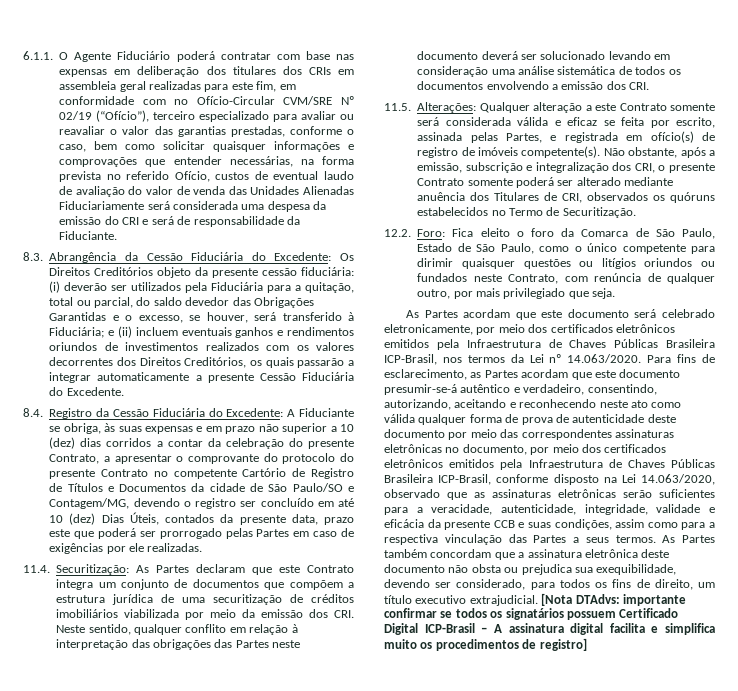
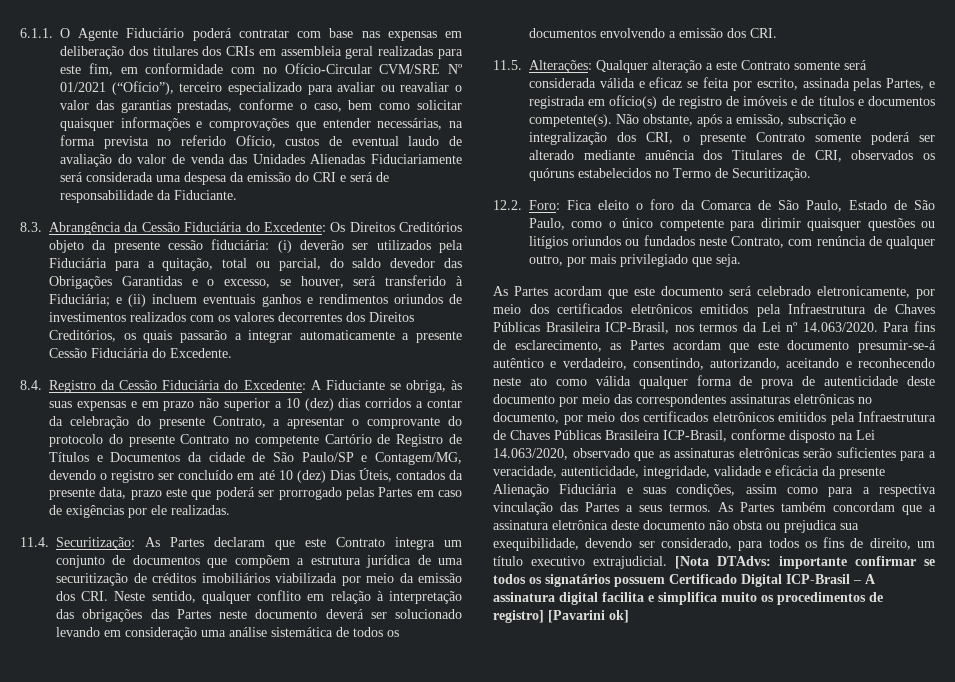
- 6.1.1. O Agente Fiduciário poderá contratar com base nas expensas em deliberação dos titulares dos CRIs em assembleia geral realizadas para este fim, em conformidade com no Ofício-Circular CVM/SRE Nº 02/19 (“Ofício”), terceiro especializado para avaliar ou reavaliar o valor das garantias prestadas, conforme o caso, bem como solicitar quaisquer informações e comprovações que entender necessárias, na forma prevista no referido Ofício, custos de eventual laudo de avaliação do valor de venda das Unidades Alienadas Fiduciariamente será considerada uma despesa da emissão do CRI e será de responsabilidade da Fiduciante.
+ 6.1.1. O Agente Fiduciário poderá contratar com base nas expensas em deliberação dos titulares dos CRIs em assembleia geral realizadas para este fim, em conformidade com no Ofício-Circular CVM/SRE Nº 01/2021 (“Ofício”), terceiro especializado para avaliar ou reavaliar o valor das garantias prestadas, conforme o caso, bem como solicitar quaisquer informações e comprovações que entender necessárias, na forma prevista no referido Ofício, custos de eventual laudo de avaliação do valor de venda das Unidades Alienadas Fiduciariamente será considerada uma despesa da emissão do CRI e será de responsabilidade da Fiduciante.
- A Fiduciante se obriga, às suas expensas e em prazo não superior a 10 (dez) dias corridos a contar da celebração do presente Contrato, a apresentar o comprovante do protocolo do presente Contrato no competente Cartório de Registro de Títulos e Documentos da cidade de São Paulo/SO e Contagem/MG, devendo o registro ser concluído em até 10 (dez) Dias Úteis, contados da presente data, prazo este que poderá ser prorrogado pelas Partes em caso de exigências por ele realizadas.
+ A Fiduciante se obriga, às suas expensas e em prazo não superior a 10 (dez) dias corridos a contar da celebração do presente Contrato, a apresentar o comprovante do protocolo do presente Contrato no competente Cartório de Registro de Títulos e Documentos da cidade de São Paulo/SP e Contagem/MG, devendo o registro ser concluído em até 10 (dez) Dias Úteis, contados da presente data, prazo este que poderá ser prorrogado pelas Partes em caso de exigências por ele realizadas.
- 11.5. Alterações: Qualquer alteração a este Contrato somente será considerada válida e eficaz se feita por escrito, assinada pelas Partes, e registrada em ofício(s) de registro de imóveis competente(s).
+ 11.5. Alterações: Qualquer alteração a este Contrato somente será considerada válida e eficaz se feita por escrito, assinada pelas Partes, e registrada em ofício(s) de registro de imóveis e de títulos e documentos competente(s).
- As Partes acordam que este documento será celebrado eletronicamente, por meio dos certificados eletrônicos emitidos pela Infraestrutura de Chaves Públicas Brasileira ICP-Brasil, nos termos da Lei nº 14.063/2020. Para fins de esclarecimento, as Partes acordam que este documento presumir-se-á autêntico e verdadeiro, consentindo, autorizando, aceitando e reconhecendo neste ato como válida qualquer forma de prova de autenticidade deste documento por meio das correspondentes assinaturas eletrônicas no documento, por meio dos certificados eletrônicos emitidos pela Infraestrutura de Chaves Públicas Brasileira ICP-Brasil, conforme disposto na Lei 14.063/2020, observado que as assinaturas eletrônicas serão suficientes para a veracidade, autenticidade, integridade, validade e eficácia da presente CCB e suas condições, assim como para a respectiva vinculação das Partes a seus termos.
+ As Partes acordam que este documento será celebrado eletronicamente, por meio dos certificados eletrônicos emitidos pela Infraestrutura de Chaves Públicas Brasileira ICP-Brasil, nos termos da Lei nº 14.063/2020. Para fins de esclarecimento, as Partes acordam que este documento presumir-se-á autêntico e verdadeiro, consentindo, autorizando, aceitando e reconhecendo neste ato como válida qualquer forma de prova de autenticidade deste documento por meio das correspondentes assinaturas eletrônicas no documento, por meio dos certificados eletrônicos emitidos pela Infraestrutura de Chaves Públicas Brasileira ICP-Brasil, conforme disposto na Lei 14.063/2020, observado que as assinaturas eletrônicas serão suficientes para a veracidade, autenticidade, integridade, validade e eficácia da presente Alienação Fiduciária e suas condições, assim como para a respectiva vinculação das Partes a seus termos.
- [Nota DTAdvs: importante confirmar se todos os signatários possuem Certificado Digital ICP-Brasil – A assinatura digital facilita e simplifica muito os procedimentos de registro]
+ [Nota DTAdvs: importante confirmar se todos os signatários possuem Certificado Digital ICP-Brasil – A assinatura digital facilita e simplifica muito os procedimentos de registro] [Pavarini ok]

